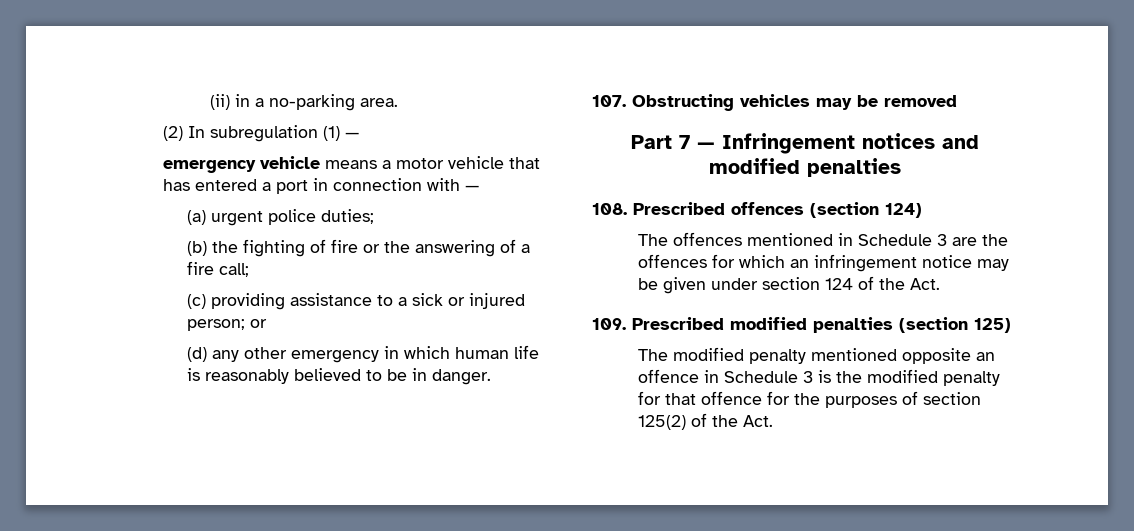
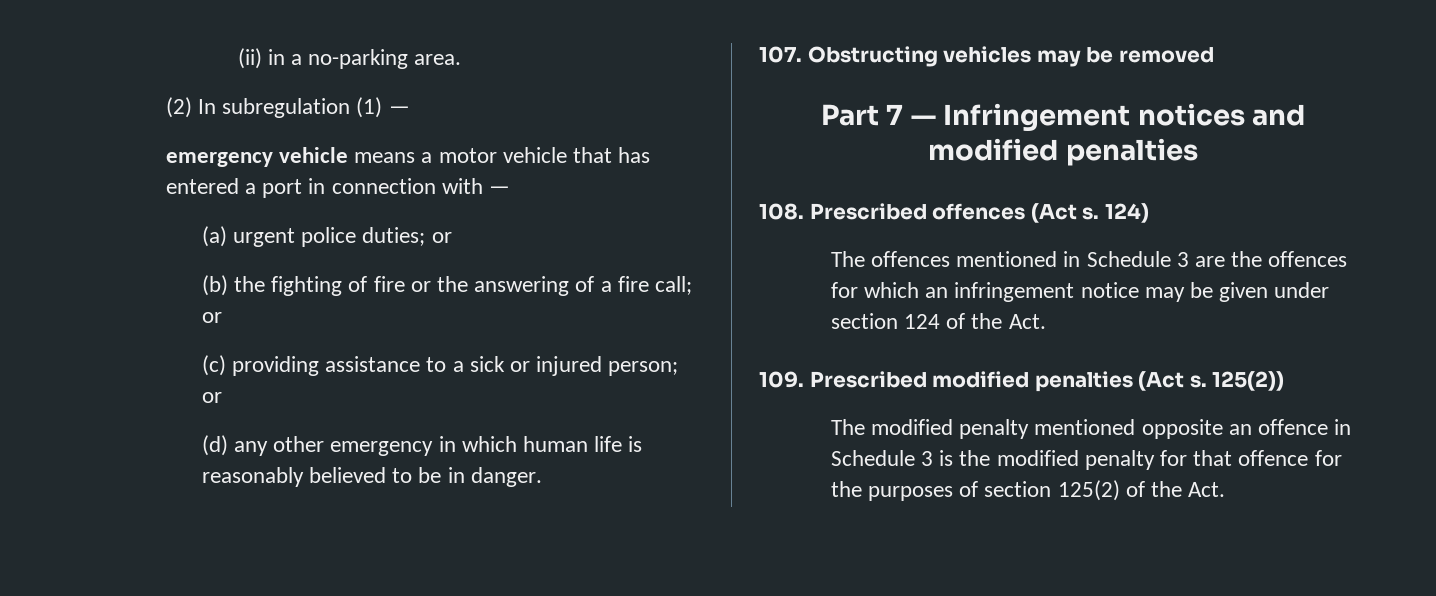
- (a) urgent police duties;
+ (a) urgent police duties; or
- (b) the fighting of fire or the answering of a fire call;
+ (b) the fighting of fire or the answering of a fire call; or
- 108. Prescribed offences (section 124)
+ 108. Prescribed offences (Act s. 124)
- 109. Prescribed modified penalties (section 125)
+ 109. Prescribed modified penalties (Act s. 125(2))

